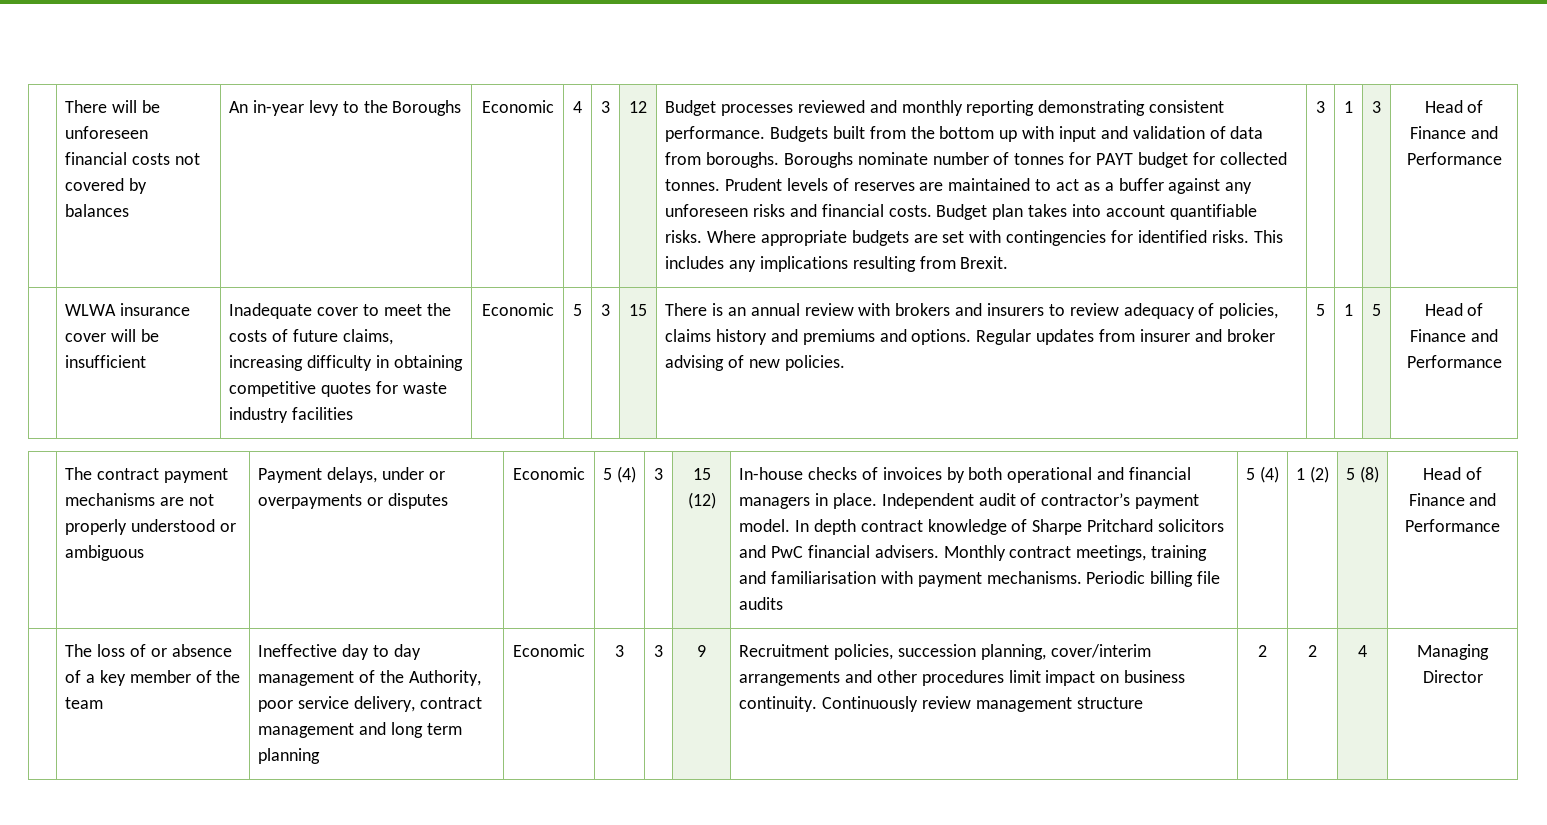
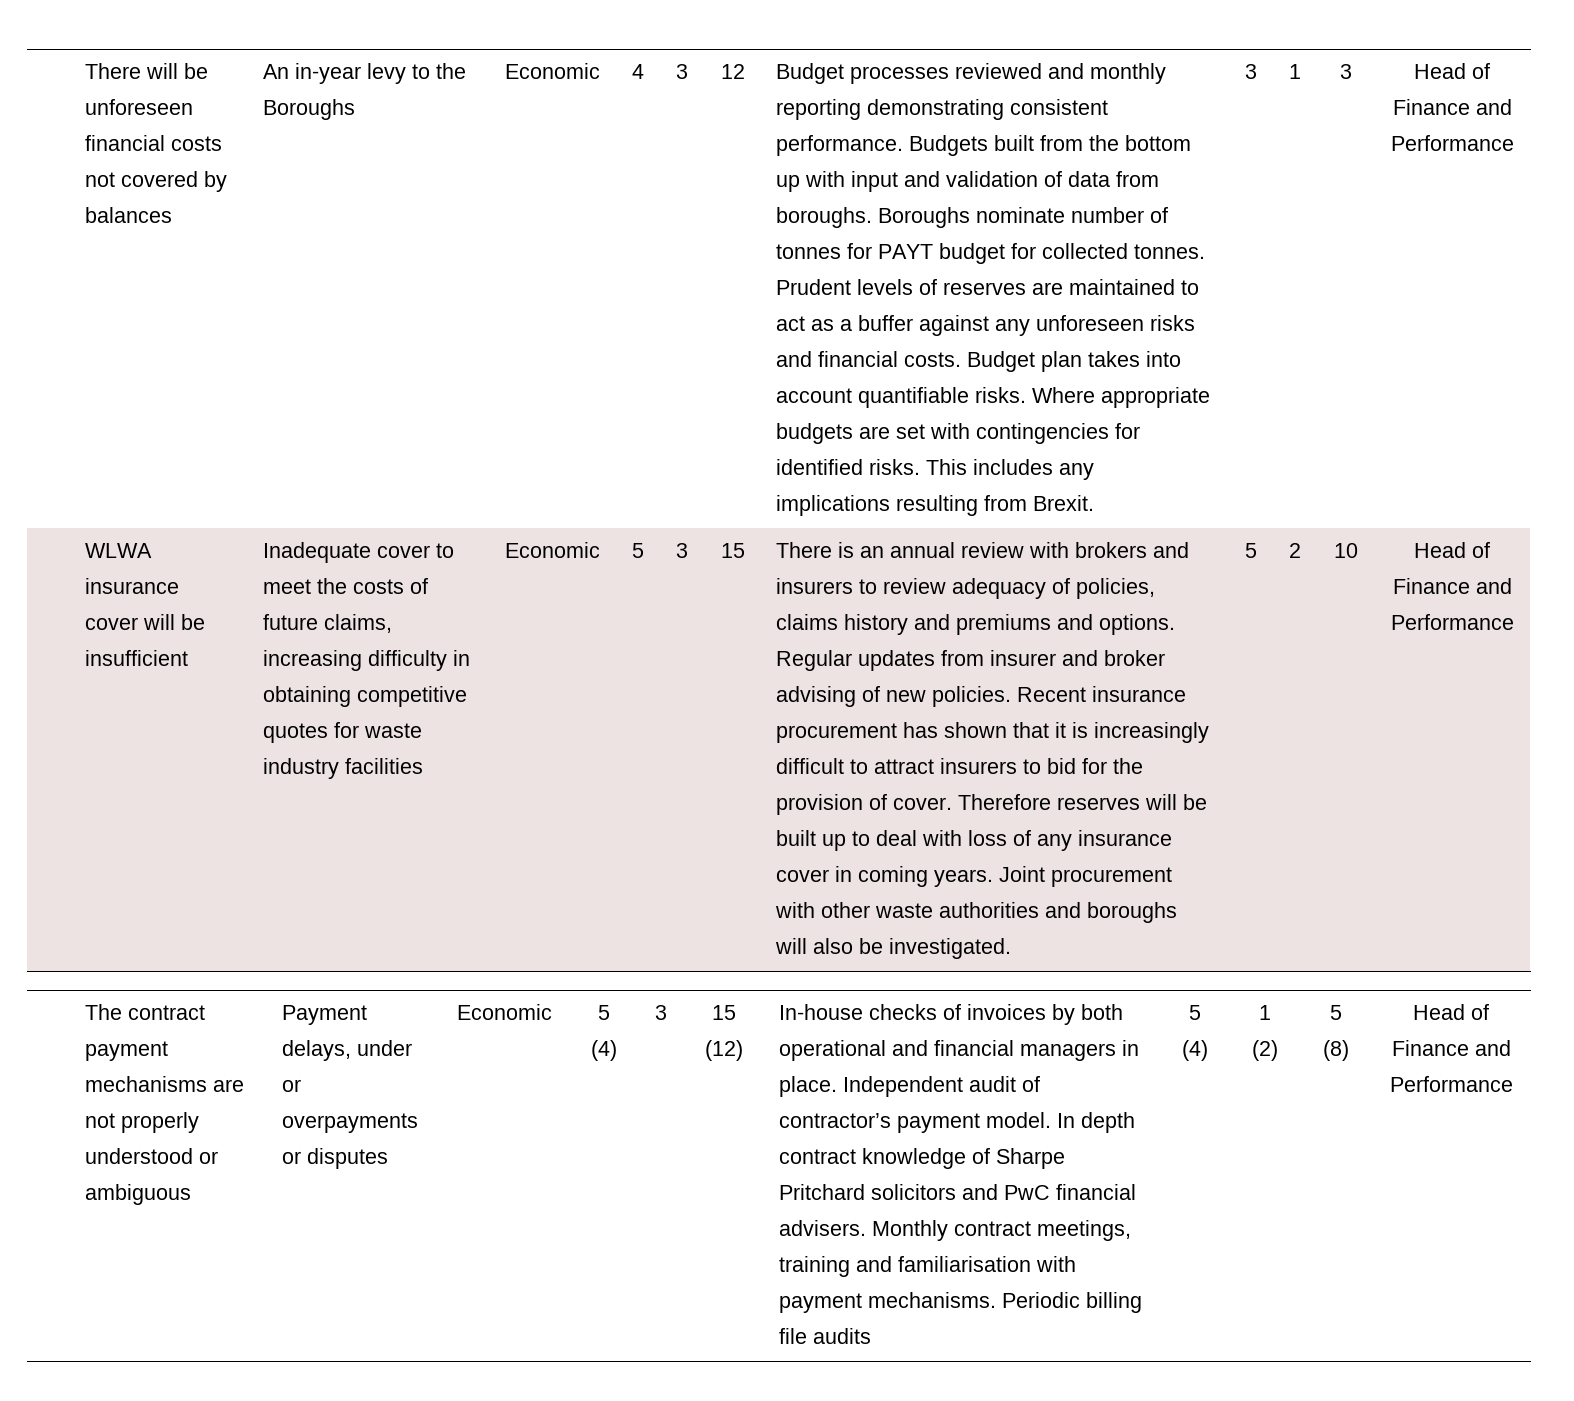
- Regular updates from insurer and broker advising of new policies. | 5 | 1 | 5
+ Regular updates from insurer and broker advising of new policies. Recent insurance procurement has shown that it is increasingly difficult to attract insurers to bid for the provision of cover. Therefore reserves will be built up to deal with loss of any insurance cover in coming years. Joint procurement with other waste authorities and boroughs will also be investigated. | 5 | 2 | 10
- The loss of or absence of a key member of the team | Ineffective day to day management of the Authority, poor service delivery, contract management and long term planning | Economic | 3 | 3 | 9 | Recruitment policies, succession planning, cover/interim arrangements and other procedures limit impact on business continuity. Continuously review management structure | 2 | 2 | 4 | Managing Director

